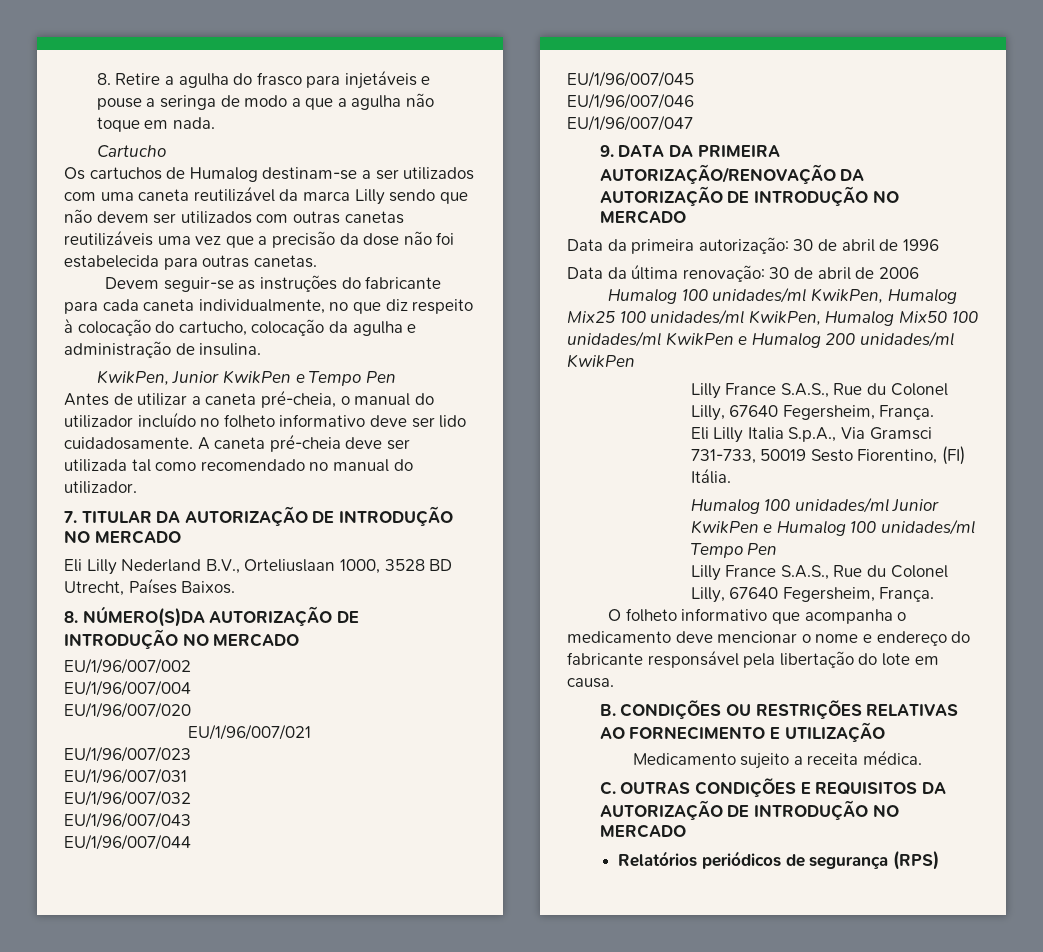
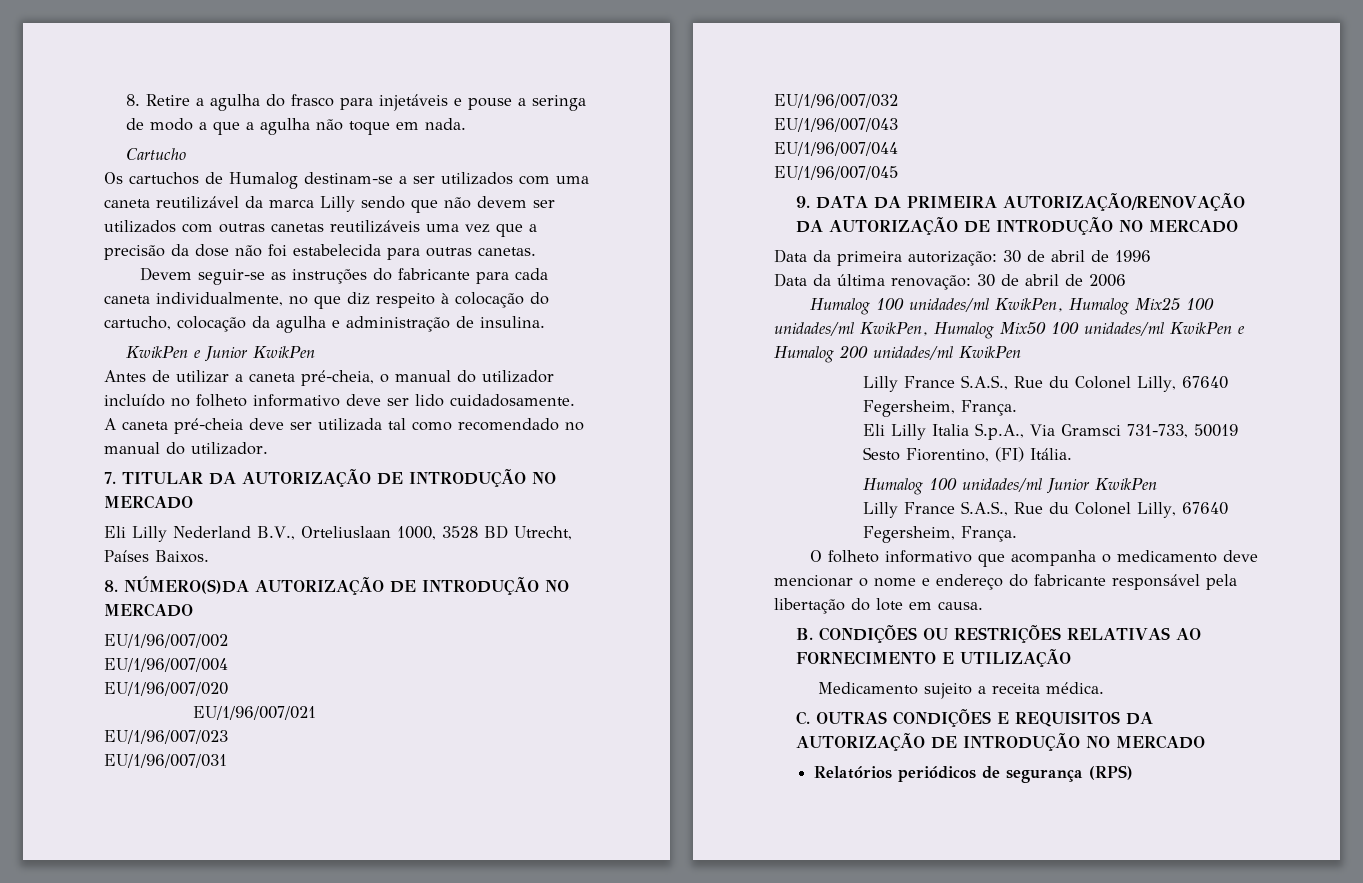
- KwikPen, Junior KwikPen e Tempo Pen
+ KwikPen e Junior KwikPen
- EU/1/96/007/046
- EU/1/96/007/047
- Humalog 100 unidades/ml Junior KwikPen e Humalog 100 unidades/ml Tempo Pen
+ Humalog 100 unidades/ml Junior KwikPen

